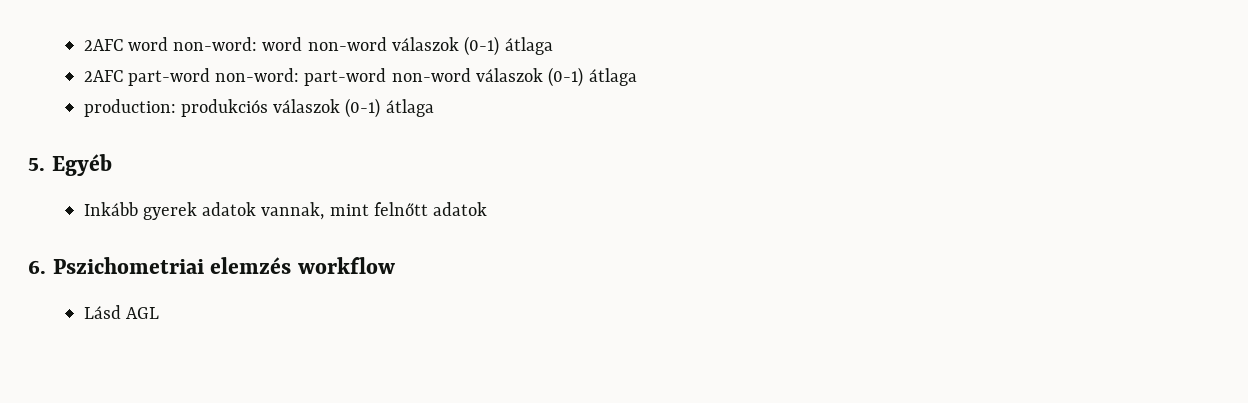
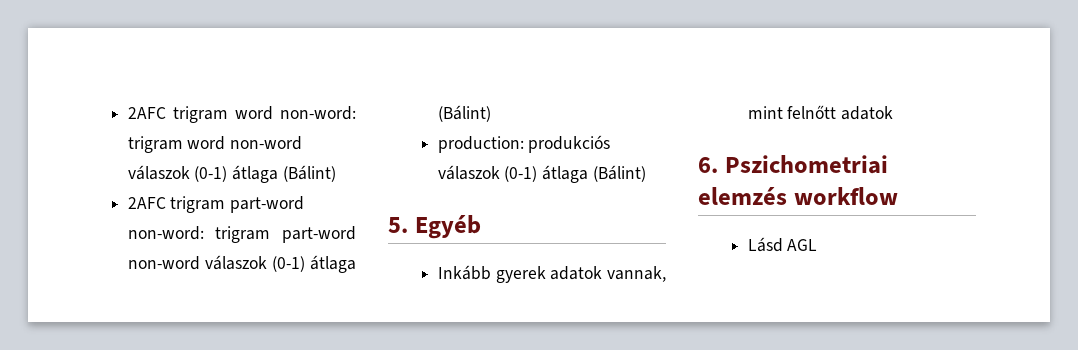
- 2AFC word non-word: word non-word válaszok (0-1) átlaga
- 2AFC part-word non-word: part-word non-word válaszok (0-1) átlaga
+ 2AFC trigram word non-word: trigram word non-word válaszok (0-1) átlaga (Bálint)
+ 2AFC trigram part-word non-word: trigram part-word non-word válaszok (0-1) átlaga (Bálint)
- production: produkciós válaszok (0-1) átlaga
+ production: produkciós válaszok (0-1) átlaga (Bálint)

